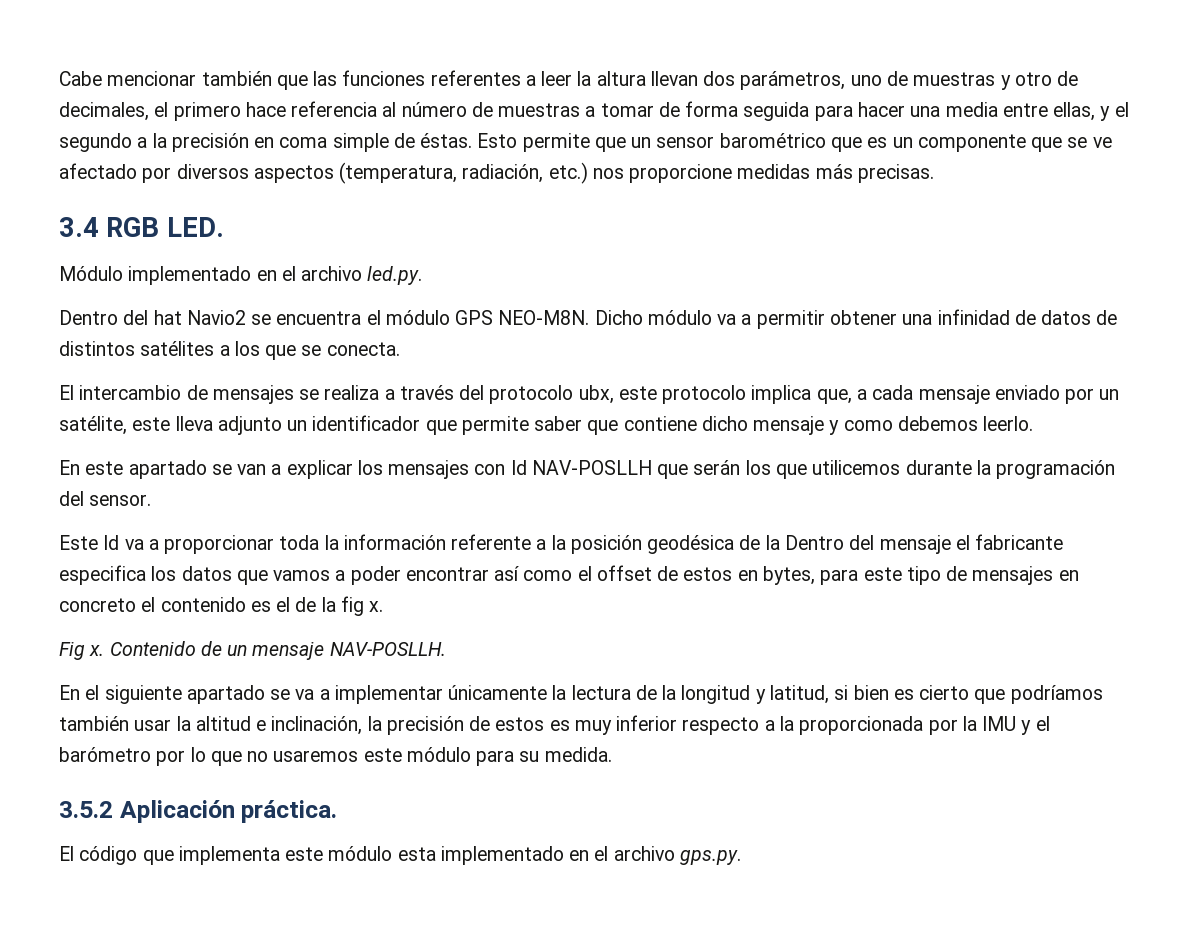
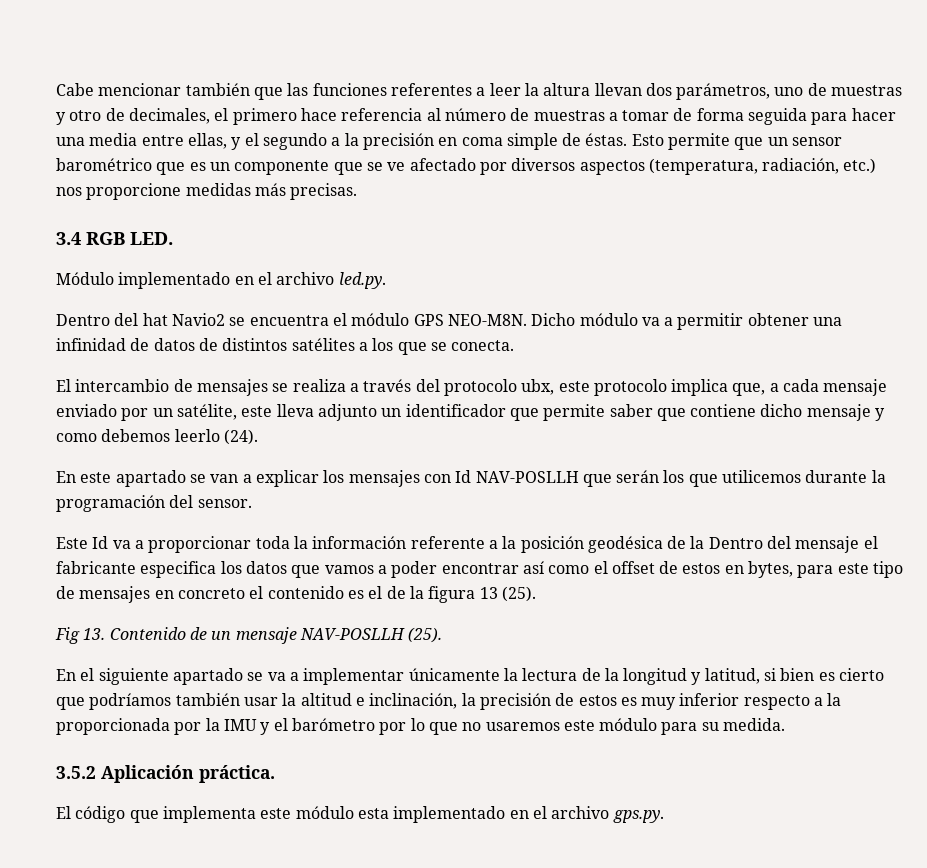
- El intercambio de mensajes se realiza a través del protocolo ubx, este protocolo implica que, a cada mensaje enviado por un satélite, este lleva adjunto un identificador que permite saber que contiene dicho mensaje y como debemos leerlo.
+ El intercambio de mensajes se realiza a través del protocolo ubx, este protocolo implica que, a cada mensaje enviado por un satélite, este lleva adjunto un identificador que permite saber que contiene dicho mensaje y como debemos leerlo (24).
- Este Id va a proporcionar toda la información referente a la posición geodésica de la Dentro del mensaje el fabricante especifica los datos que vamos a poder encontrar así como el offset de estos en bytes, para este tipo de mensajes en concreto el contenido es el de la fig x.
+ Este Id va a proporcionar toda la información referente a la posición geodésica de la Dentro del mensaje el fabricante especifica los datos que vamos a poder encontrar así como el offset de estos en bytes, para este tipo de mensajes en concreto el contenido es el de la figura 13 (25).
- Fig x. Contenido de un mensaje NAV-POSLLH.
+ Fig 13. Contenido de un mensaje NAV-POSLLH (25).

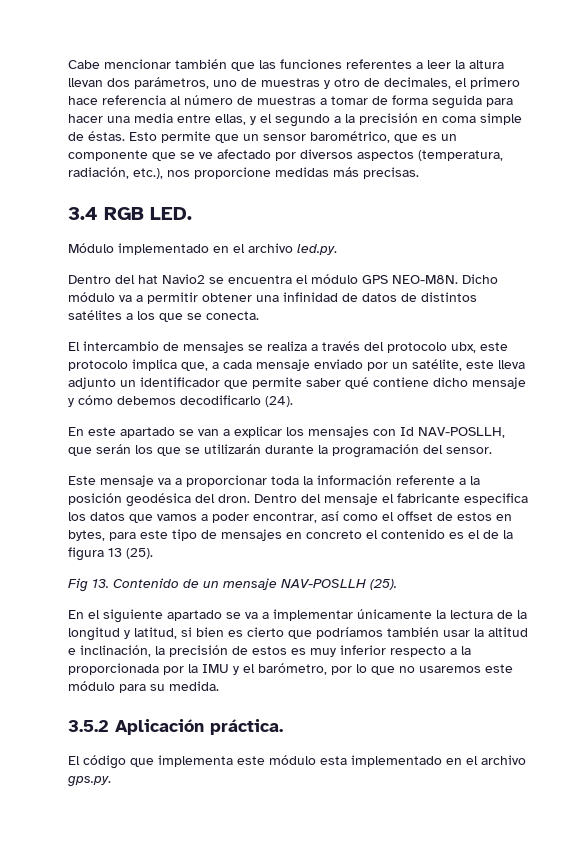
- Esto permite que un sensor barométrico que es un componente que se ve afectado por diversos aspectos (temperatura, radiación, etc.) nos proporcione medidas más precisas.
+ Esto permite que un sensor barométrico, que es un componente que se ve afectado por diversos aspectos (temperatura, radiación, etc.), nos proporcione medidas más precisas.
- El intercambio de mensajes se realiza a través del protocolo ubx, este protocolo implica que, a cada mensaje enviado por un satélite, este lleva adjunto un identificador que permite saber que contiene dicho mensaje y como debemos leerlo (24).
+ El intercambio de mensajes se realiza a través del protocolo ubx, este protocolo implica que, a cada mensaje enviado por un satélite, este lleva adjunto un identificador que permite saber qué contiene dicho mensaje y cómo debemos decodificarlo (24).
- En este apartado se van a explicar los mensajes con Id NAV-POSLLH que serán los que utilicemos durante la programación del sensor.
+ En este apartado se van a explicar los mensajes con Id NAV-POSLLH, que serán los que se utilizarán durante la programación del sensor.
- Este Id va a proporcionar toda la información referente a la posición geodésica de la Dentro del mensaje el fabricante especifica los datos que vamos a poder encontrar así como el offset de estos en bytes, para este tipo de mensajes en concreto el contenido es el de la figura 13 (25).
+ Este mensaje va a proporcionar toda la información referente a la posición geodésica del dron. Dentro del mensaje el fabricante especifica los datos que vamos a poder encontrar, así como el offset de estos en bytes, para este tipo de mensajes en concreto el contenido es el de la figura 13 (25).
- En el siguiente apartado se va a implementar únicamente la lectura de la longitud y latitud, si bien es cierto que podríamos también usar la altitud e inclinación, la precisión de estos es muy inferior respecto a la proporcionada por la IMU y el barómetro por lo que no usaremos este módulo para su medida.
+ En el siguiente apartado se va a implementar únicamente la lectura de la longitud y latitud, si bien es cierto que podríamos también usar la altitud e inclinación, la precisión de estos es muy inferior respecto a la proporcionada por la IMU y el barómetro, por lo que no usaremos este módulo para su medida.

